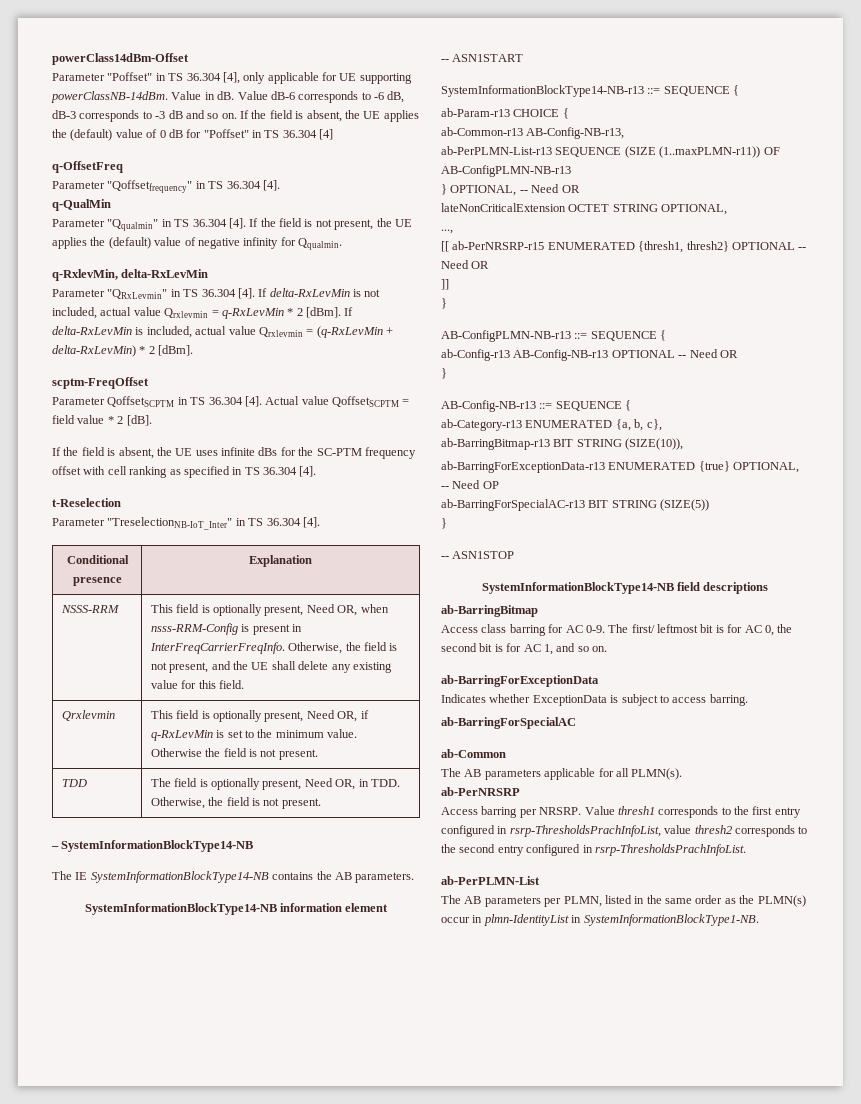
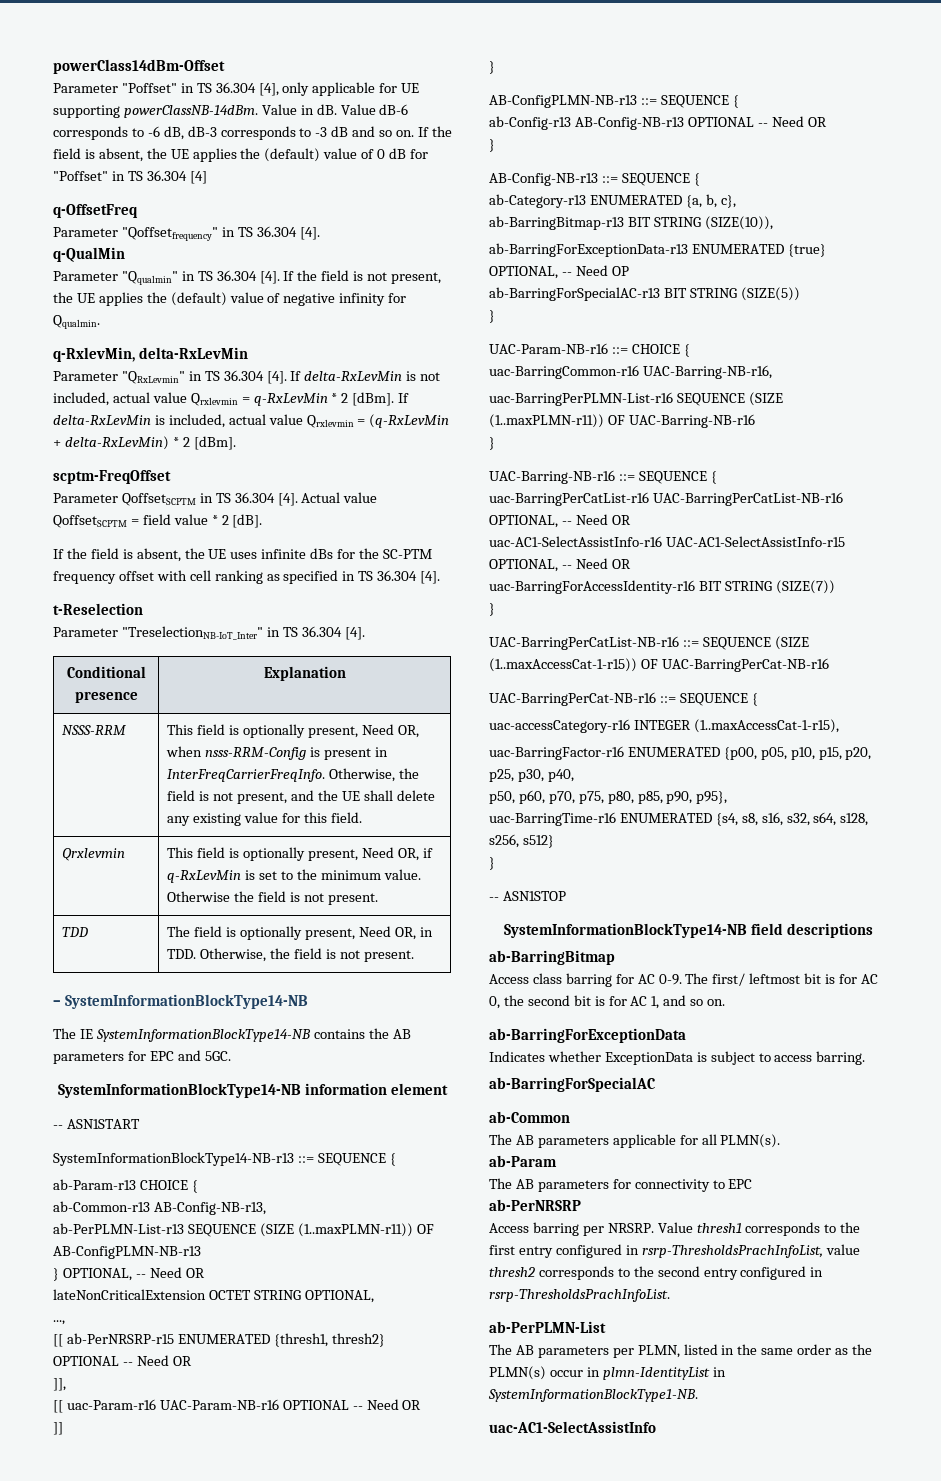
- The IE SystemInformationBlockType14-NB contains the AB parameters.
+ The IE SystemInformationBlockType14-NB contains the AB parameters for EPC and 5GC.
+ ]],
+ [[ uac-Param-r16 UAC-Param-NB-r16 OPTIONAL -- Need OR
+ UAC-Param-NB-r16 ::= CHOICE {
+ uac-BarringCommon-r16 UAC-Barring-NB-r16,
+ uac-BarringPerPLMN-List-r16 SEQUENCE (SIZE (1..maxPLMN-r11)) OF UAC-Barring-NB-r16
+ }
+ UAC-Barring-NB-r16 ::= SEQUENCE {
+ uac-BarringPerCatList-r16 UAC-BarringPerCatList-NB-r16 OPTIONAL, -- Need OR
+ uac-AC1-SelectAssistInfo-r16 UAC-AC1-SelectAssistInfo-r15 OPTIONAL, -- Need OR
+ uac-BarringForAccessIdentity-r16 BIT STRING (SIZE(7))
+ }
+ UAC-BarringPerCatList-NB-r16 ::= SEQUENCE (SIZE (1..maxAccessCat-1-r15)) OF UAC-BarringPerCat-NB-r16
+ UAC-BarringPerCat-NB-r16 ::= SEQUENCE {
+ uac-accessCategory-r16 INTEGER (1..maxAccessCat-1-r15),
+ uac-BarringFactor-r16 ENUMERATED {p00, p05, p10, p15, p20, p25, p30, p40,
+ p50, p60, p70, p75, p80, p85, p90, p95},
+ uac-BarringTime-r16 ENUMERATED {s4, s8, s16, s32, s64, s128, s256, s512}
+ }
+ ab-Param
+ The AB parameters for connectivity to EPC
+ uac-AC1-SelectAssistInfo

